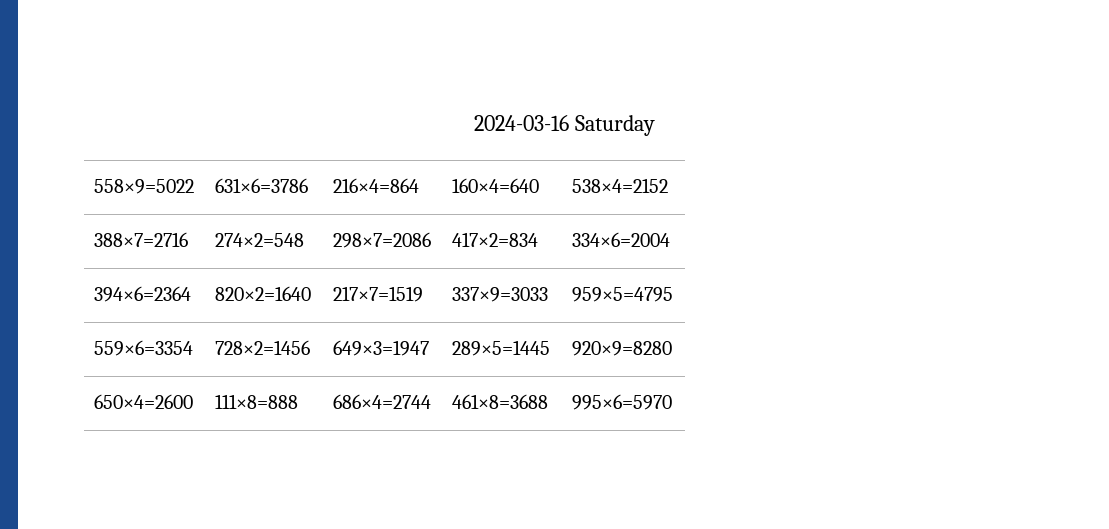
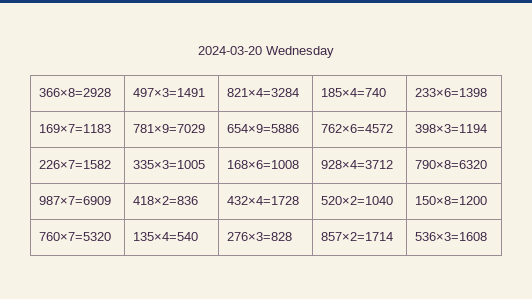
- 2024-03-16 Saturday
- 558×9=5022 | 631×6=3786 | 216×4=864 | 160×4=640 | 538×4=2152
- 388×7=2716 | 274×2=548 | 298×7=2086 | 417×2=834 | 334×6=2004
- 394×6=2364 | 820×2=1640 | 217×7=1519 | 337×9=3033 | 959×5=4795
- 559×6=3354 | 728×2=1456 | 649×3=1947 | 289×5=1445 | 920×9=8280
- 650×4=2600 | 111×8=888 | 686×4=2744 | 461×8=3688 | 995×6=5970
+ 2024-03-20 Wednesday
+ 366×8=2928 | 497×3=1491 | 821×4=3284 | 185×4=740 | 233×6=1398
+ 169×7=1183 | 781×9=7029 | 654×9=5886 | 762×6=4572 | 398×3=1194
+ 226×7=1582 | 335×3=1005 | 168×6=1008 | 928×4=3712 | 790×8=6320
+ 987×7=6909 | 418×2=836 | 432×4=1728 | 520×2=1040 | 150×8=1200
+ 760×7=5320 | 135×4=540 | 276×3=828 | 857×2=1714 | 536×3=1608

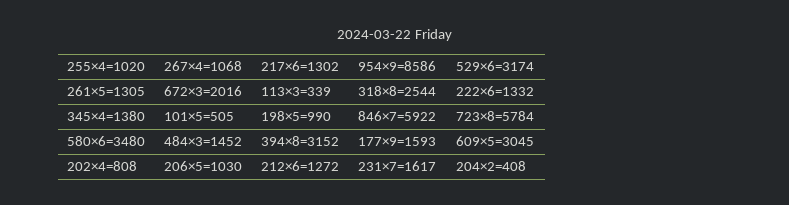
- 2024-03-20 Wednesday
- 366×8=2928 | 497×3=1491 | 821×4=3284 | 185×4=740 | 233×6=1398
- 169×7=1183 | 781×9=7029 | 654×9=5886 | 762×6=4572 | 398×3=1194
- 226×7=1582 | 335×3=1005 | 168×6=1008 | 928×4=3712 | 790×8=6320
- 987×7=6909 | 418×2=836 | 432×4=1728 | 520×2=1040 | 150×8=1200
- 760×7=5320 | 135×4=540 | 276×3=828 | 857×2=1714 | 536×3=1608
+ 2024-03-22 Friday
+ 255×4=1020 | 267×4=1068 | 217×6=1302 | 954×9=8586 | 529×6=3174
+ 261×5=1305 | 672×3=2016 | 113×3=339 | 318×8=2544 | 222×6=1332
+ 345×4=1380 | 101×5=505 | 198×5=990 | 846×7=5922 | 723×8=5784
+ 580×6=3480 | 484×3=1452 | 394×8=3152 | 177×9=1593 | 609×5=3045
+ 202×4=808 | 206×5=1030 | 212×6=1272 | 231×7=1617 | 204×2=408

